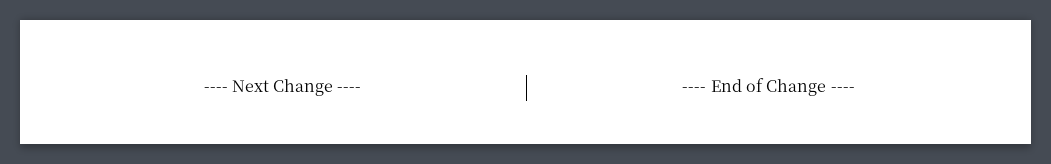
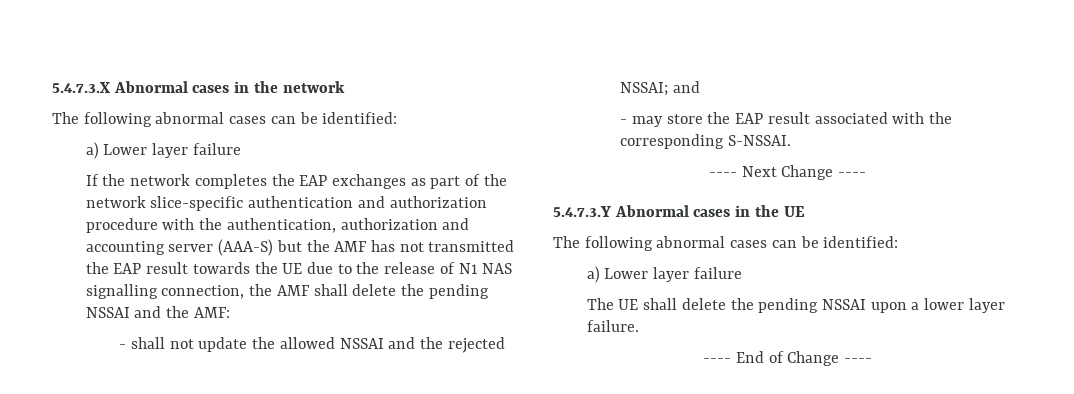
+ 5.4.7.3.X Abnormal cases in the network
+ The following abnormal cases can be identified:
+ a) Lower layer failure
+ If the network completes the EAP exchanges as part of the network slice-specific authentication and authorization procedure with the authentication, authorization and accounting server (AAA-S) but the AMF has not transmitted the EAP result towards the UE due to the release of N1 NAS signalling connection, the AMF shall delete the pending NSSAI and the AMF:
+ - shall not update the allowed NSSAI and the rejected NSSAI; and
+ - may store the EAP result associated with the corresponding S-NSSAI.
  ---- Next Change ----
+ 5.4.7.3.Y Abnormal cases in the UE
+ The following abnormal cases can be identified:
+ a) Lower layer failure
+ The UE shall delete the pending NSSAI upon a lower layer failure.

